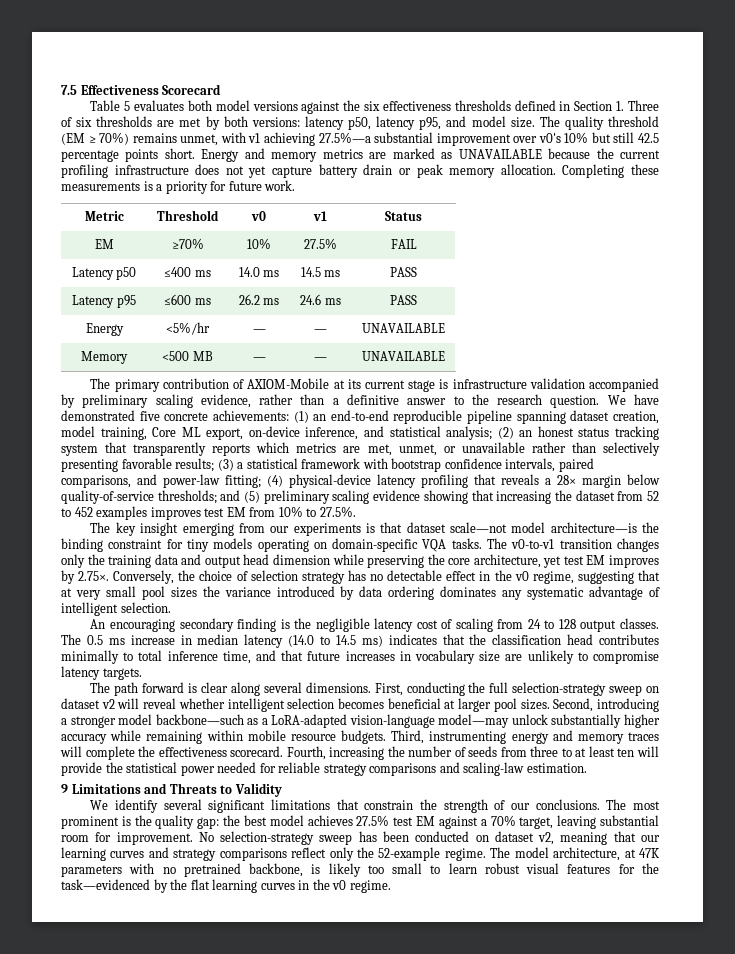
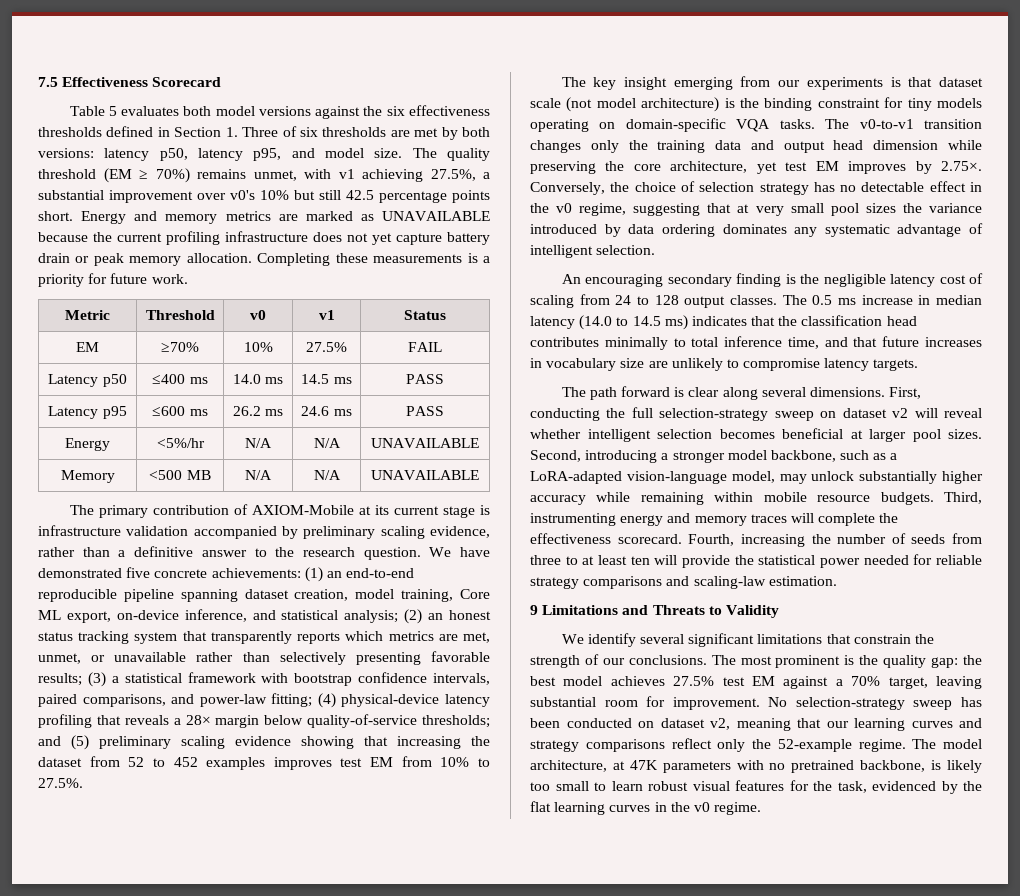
- The quality threshold (EM ≥ 70%) remains unmet, with v1 achieving 27.5%—a substantial improvement over v0's 10% but still 42.5 percentage points short.
+ The quality threshold (EM ≥ 70%) remains unmet, with v1 achieving 27.5%, a substantial improvement over v0's 10% but still 42.5 percentage points short.
- Energy | <5%/hr | — | — | UNAVAILABLE
+ Energy | <5%/hr | N/A | N/A | UNAVAILABLE
- Memory | <500 MB | — | — | UNAVAILABLE
+ Memory | <500 MB | N/A | N/A | UNAVAILABLE
- The key insight emerging from our experiments is that dataset scale—not model architecture—is the binding constraint for tiny models operating on domain-specific VQA tasks.
+ The key insight emerging from our experiments is that dataset scale (not model architecture) is the binding constraint for tiny models operating on domain-specific VQA tasks.
- Second, introducing a stronger model backbone—such as a LoRA-adapted vision-language model—may unlock substantially higher accuracy while remaining within mobile resource budgets.
+ Second, introducing a stronger model backbone, such as a LoRA-adapted vision-language model, may unlock substantially higher accuracy while remaining within mobile resource budgets.
- The model architecture, at 47K parameters with no pretrained backbone, is likely too small to learn robust visual features for the task—evidenced by the flat learning curves in the v0 regime.
+ The model architecture, at 47K parameters with no pretrained backbone, is likely too small to learn robust visual features for the task, evidenced by the flat learning curves in the v0 regime.

